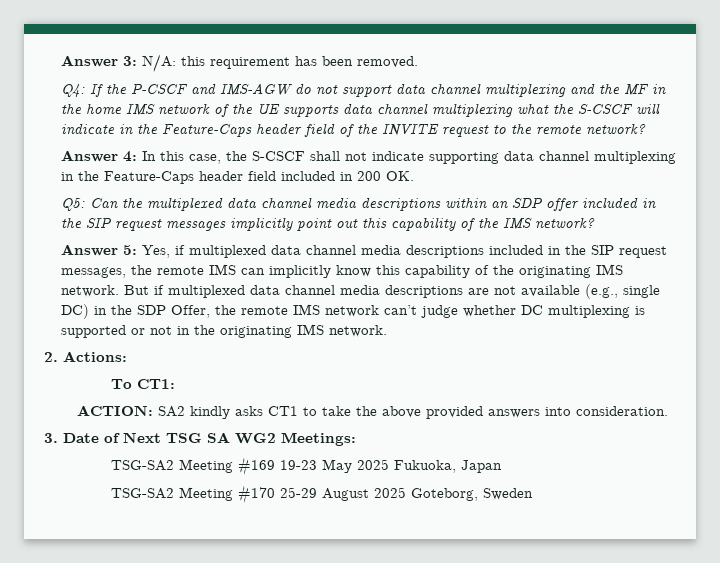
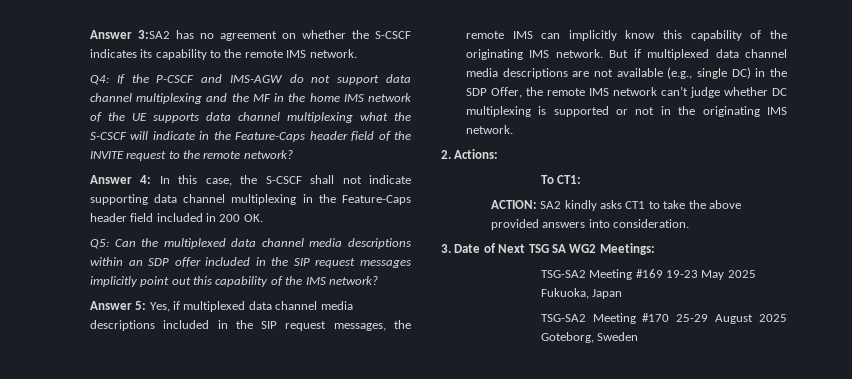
- Answer 3: N/A: this requirement has been removed.
+ Answer 3:SA2 has no agreement on whether the S-CSCF indicates its capability to the remote IMS network.

